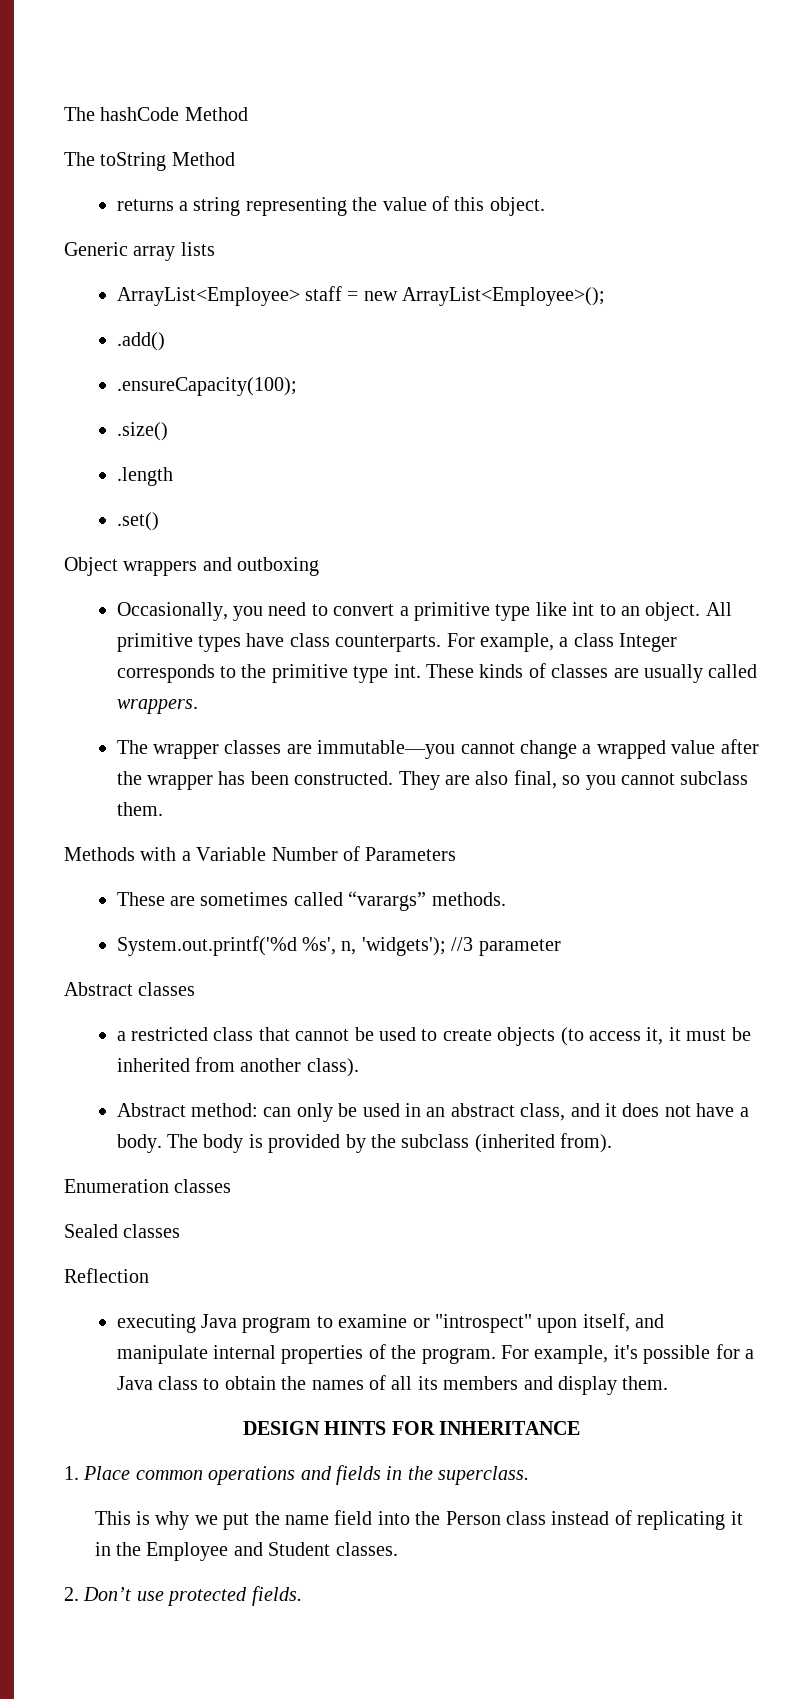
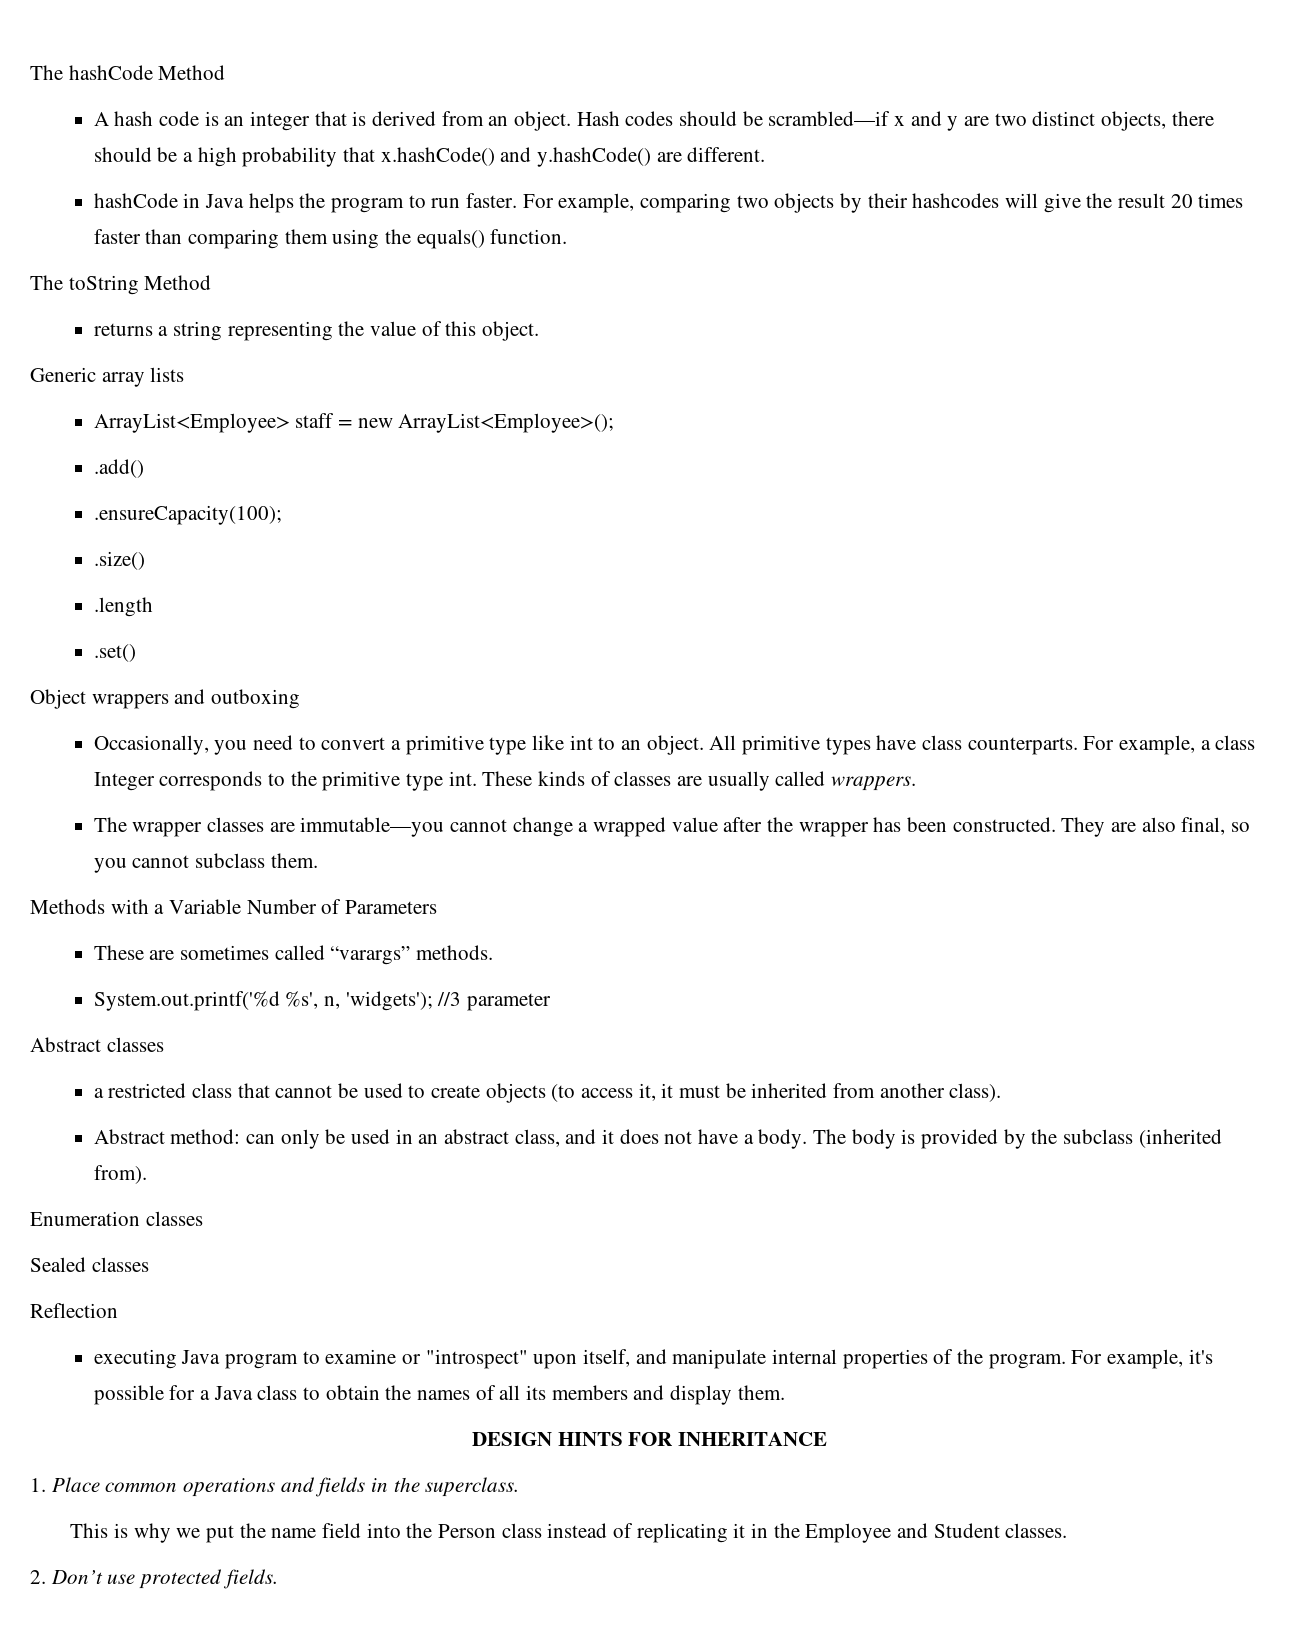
+ A hash code is an integer that is derived from an object. Hash codes should be scrambled—if x and y are two distinct objects, there should be a high probability that x.hashCode() and y.hashCode() are different.
+ hashCode in Java helps the program to run faster. For example, comparing two objects by their hashcodes will give the result 20 times faster than comparing them using the equals() function.

